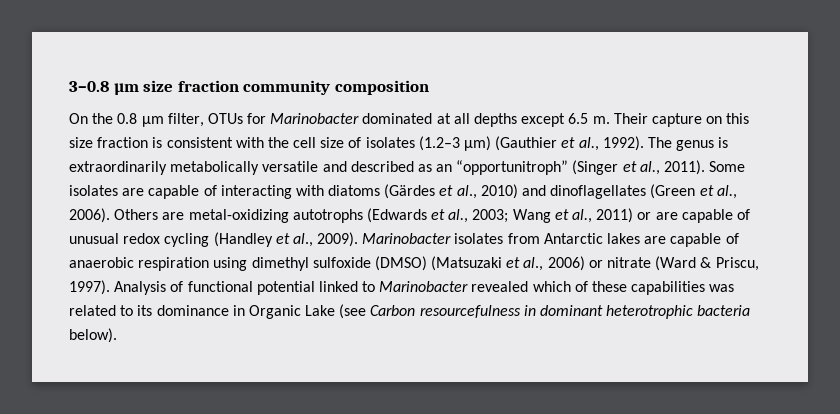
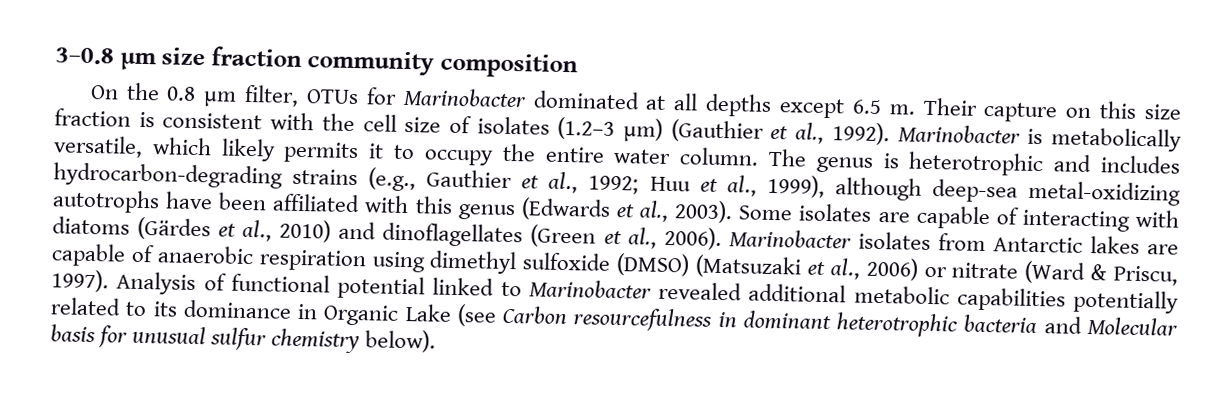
- The genus is extraordinarily metabolically versatile and described as an “opportunitroph” (Singer et al., 2011).
+ Marinobacter is metabolically versatile, which likely permits it to occupy the entire water column. The genus is heterotrophic and includes hydrocarbon-degrading strains (e.g., Gauthier et al., 1992; Huu et al., 1999), although deep-sea metal-oxidizing autotrophs have been affiliated with this genus (Edwards et al., 2003).
- Others are metal-oxidizing autotrophs (Edwards et al., 2003; Wang et al., 2011) or are capable of unusual redox cycling (Handley et al., 2009).
- Analysis of functional potential linked to Marinobacter revealed which of these capabilities was related to its dominance in Organic Lake (see Carbon resourcefulness in dominant heterotrophic bacteria below).
+ Analysis of functional potential linked to Marinobacter revealed additional metabolic capabilities potentially related to its dominance in Organic Lake (see Carbon resourcefulness in dominant heterotrophic bacteria and Molecular basis for unusual sulfur chemistry below).

